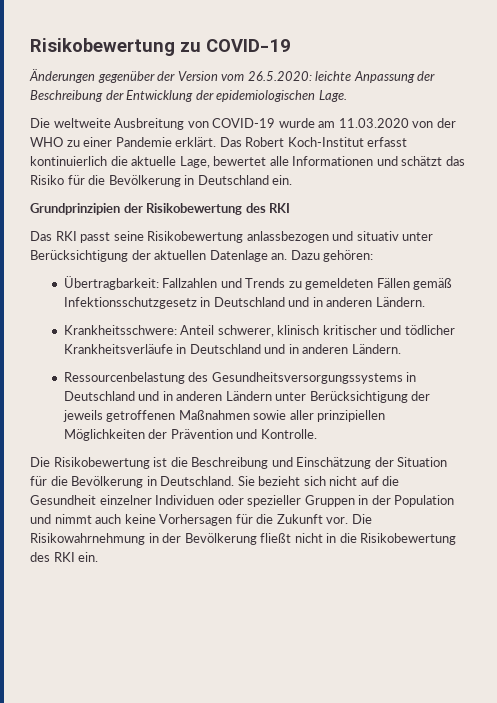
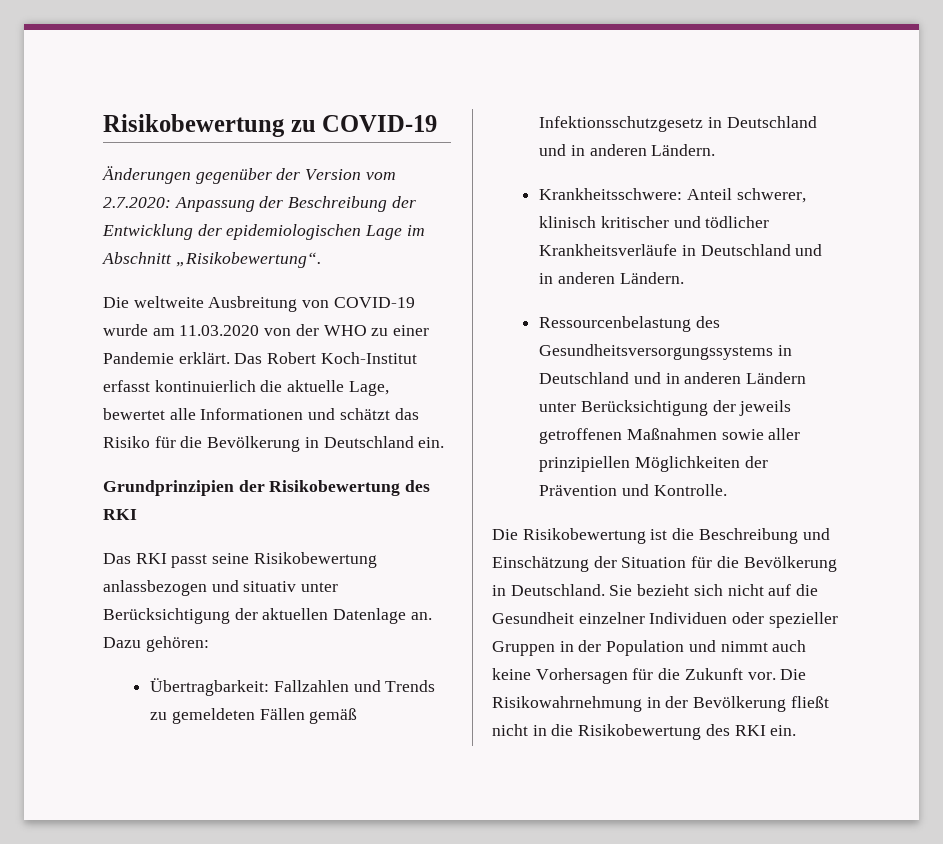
- Änderungen gegenüber der Version vom 26.5.2020: leichte Anpassung der Beschreibung der Entwicklung der epidemiologischen Lage.
+ Änderungen gegenüber der Version vom 2.7.2020: Anpassung der Beschreibung der Entwicklung der epidemiologischen Lage im Abschnitt „Risikobewertung“.

